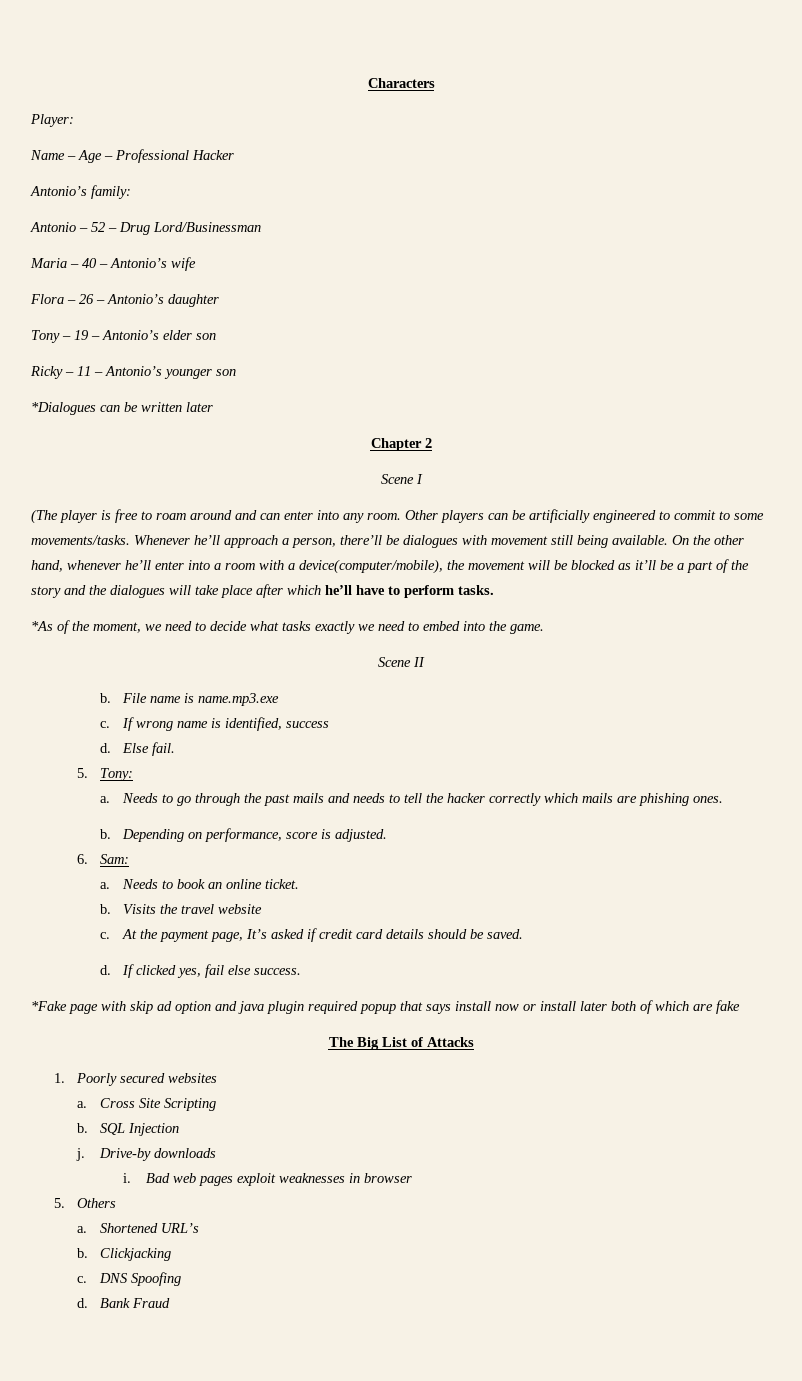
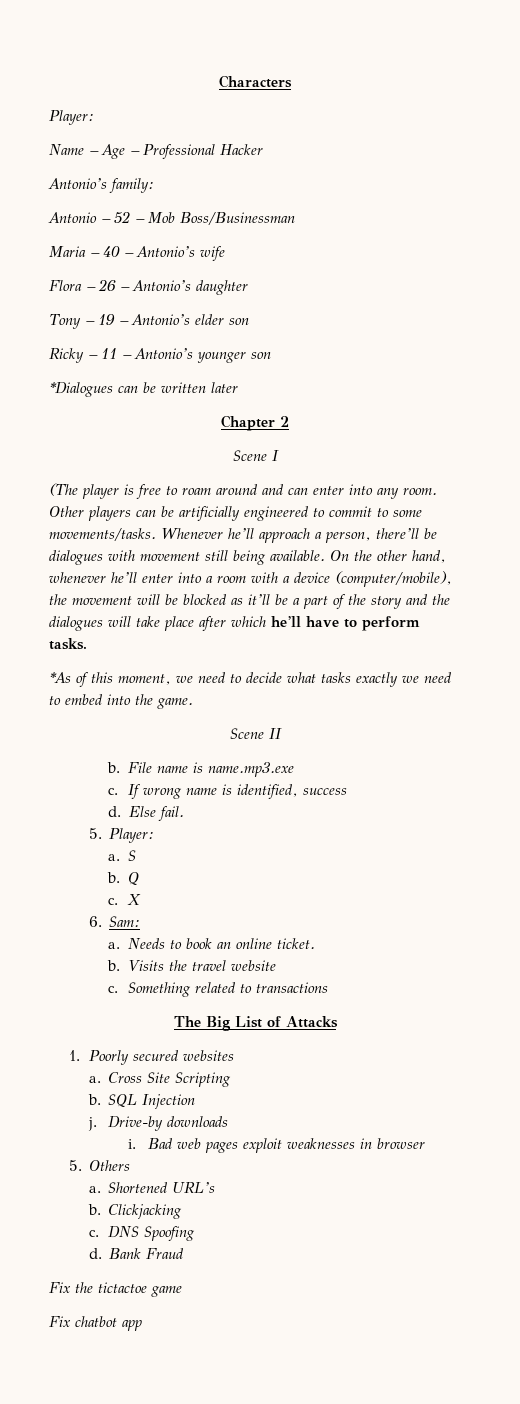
- Antonio – 52 – Drug Lord/Businessman
+ Antonio – 52 – Mob Boss/Businessman
- On the other hand, whenever he’ll enter into a room with a device(computer/mobile), the movement will be blocked as it’ll be a part of the story and the dialogues will take place after which he’ll have to perform tasks.
+ On the other hand, whenever he’ll enter into a room with a device (computer/mobile), the movement will be blocked as it’ll be a part of the story and the dialogues will take place after which he’ll have to perform tasks.
- *As of the moment, we need to decide what tasks exactly we need to embed into the game.
+ *As of this moment, we need to decide what tasks exactly we need to embed into the game.
- 5. Tony:
- a. Needs to go through the past mails and needs to tell the hacker correctly which mails are phishing ones.
- b. Depending on performance, score is adjusted.
+ 5. Player:
+ a. S
+ b. Q
+ c. X
- At the payment page, It’s asked if credit card details should be saved.
- d. If clicked yes, fail else success.
- *Fake page with skip ad option and java plugin required popup that says install now or install later both of which are fake
+ Something related to transactions
+ Fix the tictactoe game
+ Fix chatbot app

